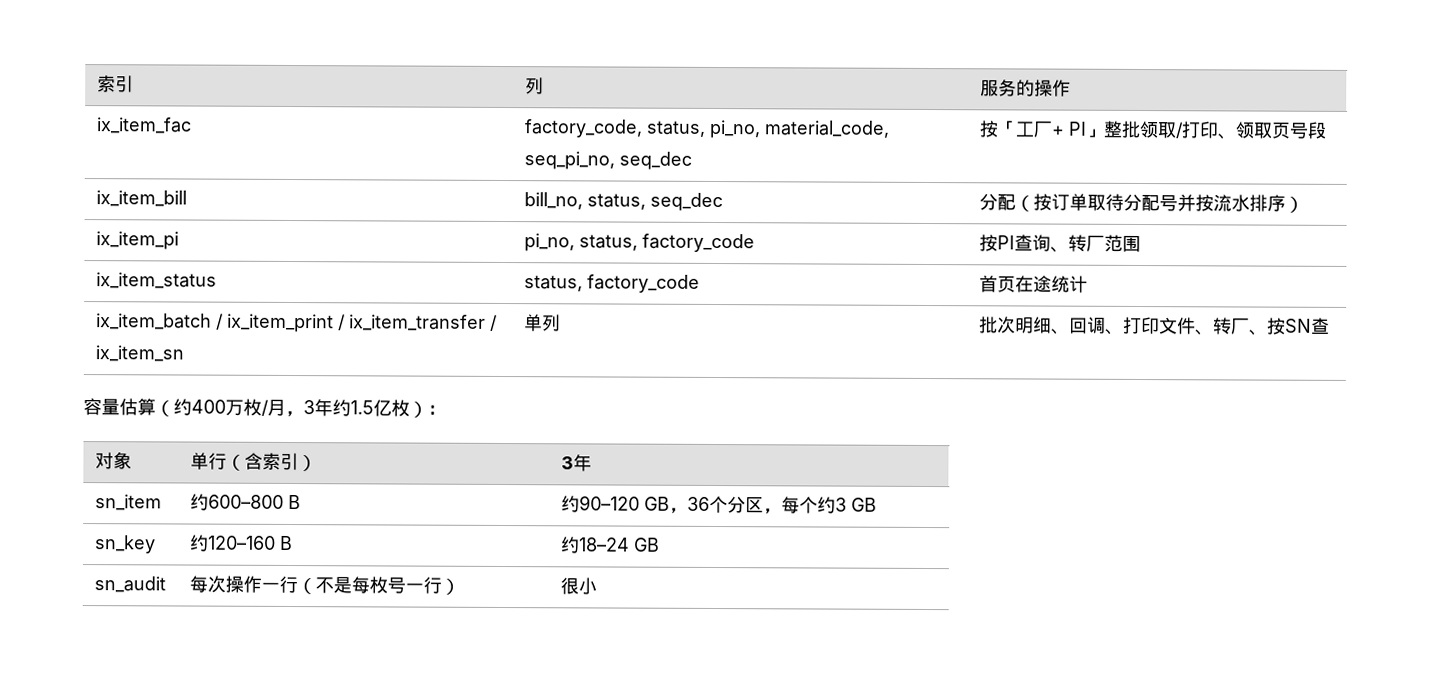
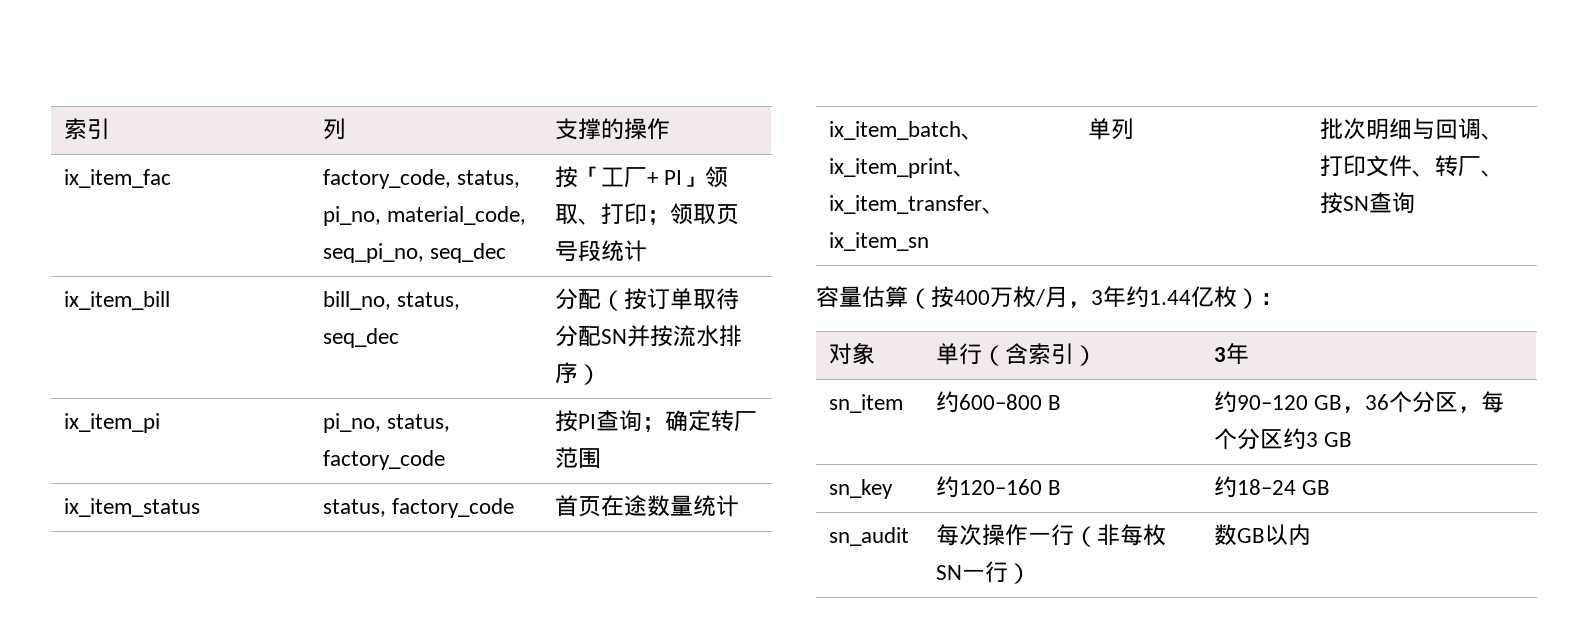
- 索引 | 列 | 服务的操作
+ 索引 | 列 | 支撑的操作
- ix_item_fac | factory_code, status, pi_no, material_code, seq_pi_no, seq_dec | 按「工厂+ PI」整批领取/打印、领取页号段
+ ix_item_fac | factory_code, status, pi_no, material_code, seq_pi_no, seq_dec | 按「工厂+ PI」领取、打印；领取页号段统计
- ix_item_bill | bill_no, status, seq_dec | 分配（按订单取待分配号并按流水排序）
+ ix_item_bill | bill_no, status, seq_dec | 分配（按订单取待分配SN并按流水排序）
- ix_item_pi | pi_no, status, factory_code | 按PI查询、转厂范围
+ ix_item_pi | pi_no, status, factory_code | 按PI查询；确定转厂范围
- ix_item_status | status, factory_code | 首页在途统计
+ ix_item_status | status, factory_code | 首页在途数量统计
- ix_item_batch / ix_item_print / ix_item_transfer / ix_item_sn | 单列 | 批次明细、回调、打印文件、转厂、按SN查
+ ix_item_batch、ix_item_print、ix_item_transfer、ix_item_sn | 单列 | 批次明细与回调、打印文件、转厂、按SN查询
- 容量估算（约400万枚/月，3年约1.5亿枚）：
+ 容量估算（按400万枚/月，3年约1.44亿枚）：
- sn_item | 约600–800 B | 约90–120 GB，36个分区，每个约3 GB
+ sn_item | 约600–800 B | 约90–120 GB，36个分区，每个分区约3 GB
- sn_audit | 每次操作一行（不是每枚号一行） | 很小
+ sn_audit | 每次操作一行（非每枚SN一行） | 数GB以内

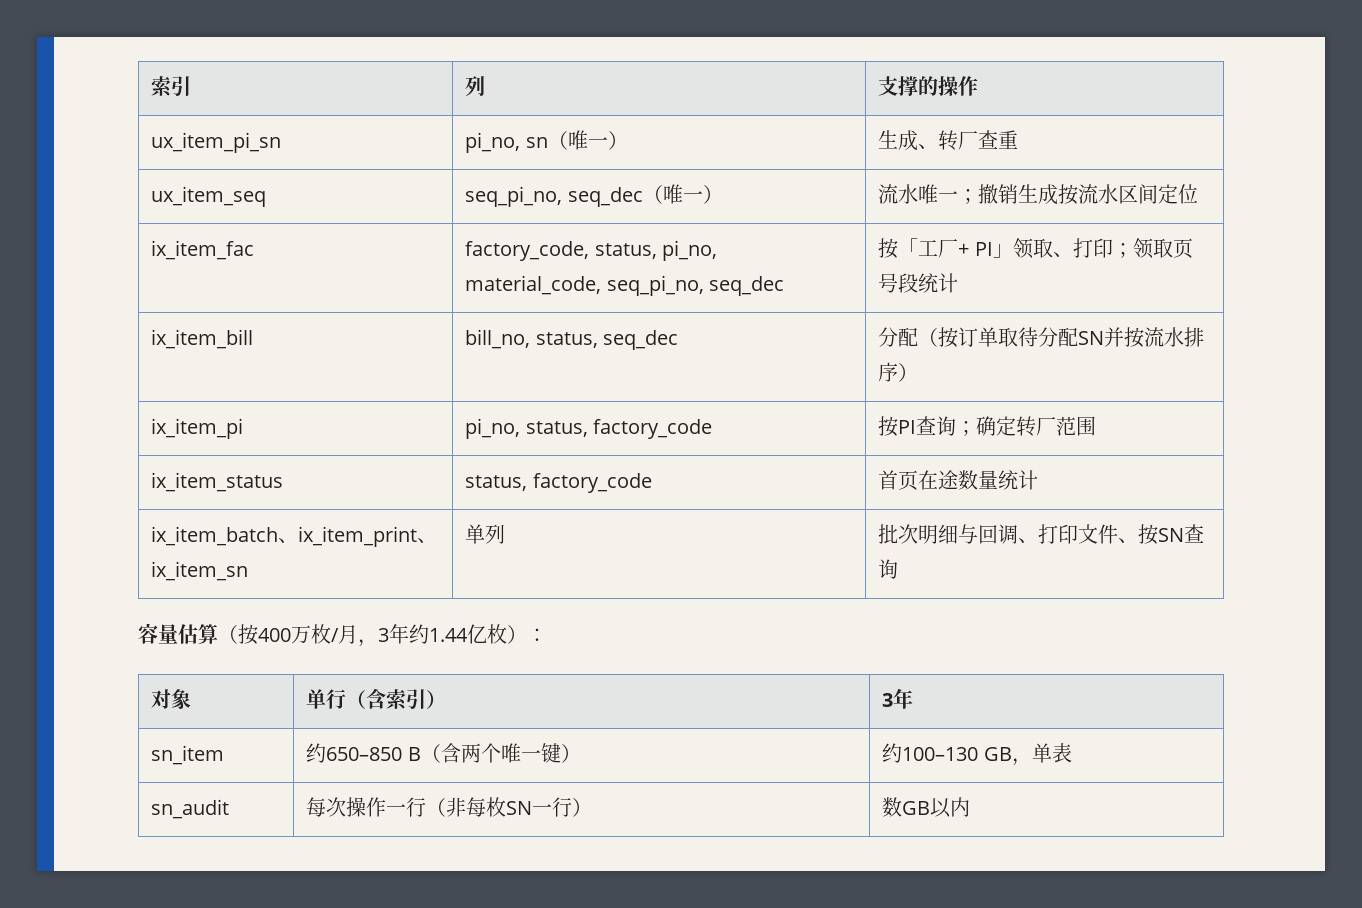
+ ux_item_pi_sn | pi_no, sn（唯一） | 生成、转厂查重
+ ux_item_seq | seq_pi_no, seq_dec（唯一） | 流水唯一；撤销生成按流水区间定位
- ix_item_batch、ix_item_print、ix_item_transfer、ix_item_sn | 单列 | 批次明细与回调、打印文件、转厂、按SN查询
+ ix_item_batch、ix_item_print、ix_item_sn | 单列 | 批次明细与回调、打印文件、按SN查询
- sn_item | 约600–800 B | 约90–120 GB，36个分区，每个分区约3 GB
- sn_key | 约120–160 B | 约18–24 GB
+ sn_item | 约650–850 B（含两个唯一键） | 约100–130 GB，单表

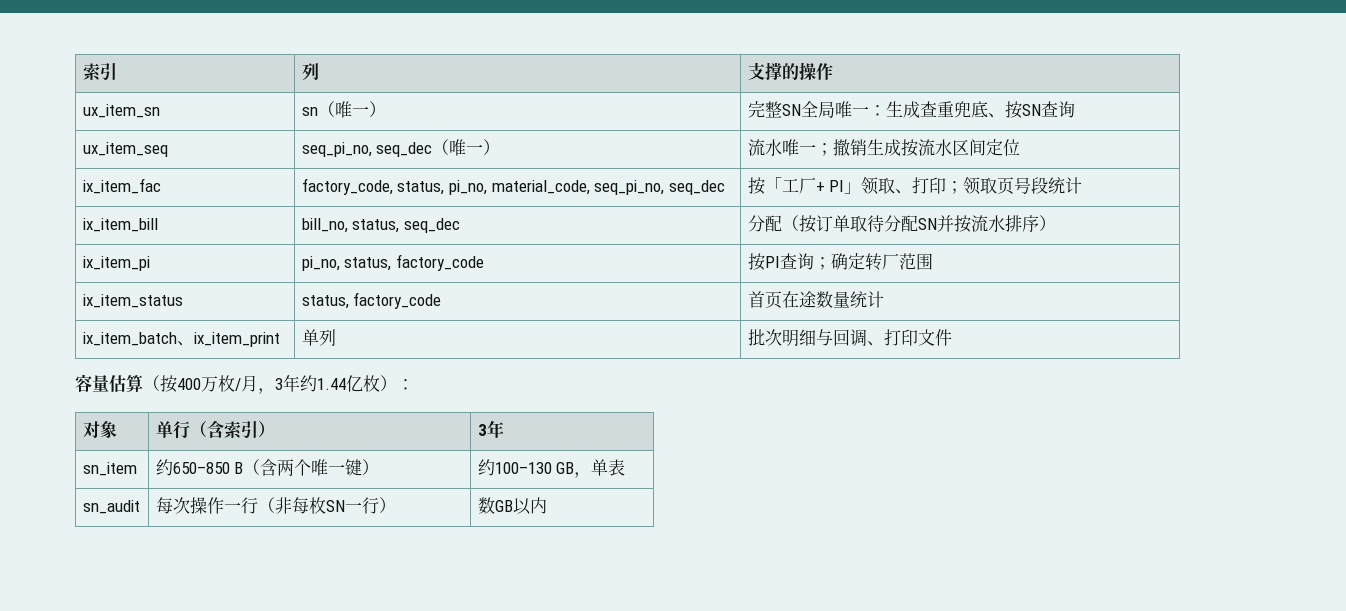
- ux_item_pi_sn | pi_no, sn（唯一） | 生成、转厂查重
+ ux_item_sn | sn（唯一） | 完整SN全局唯一：生成查重兜底、按SN查询
- ix_item_batch、ix_item_print、ix_item_sn | 单列 | 批次明细与回调、打印文件、按SN查询
+ ix_item_batch、ix_item_print | 单列 | 批次明细与回调、打印文件

